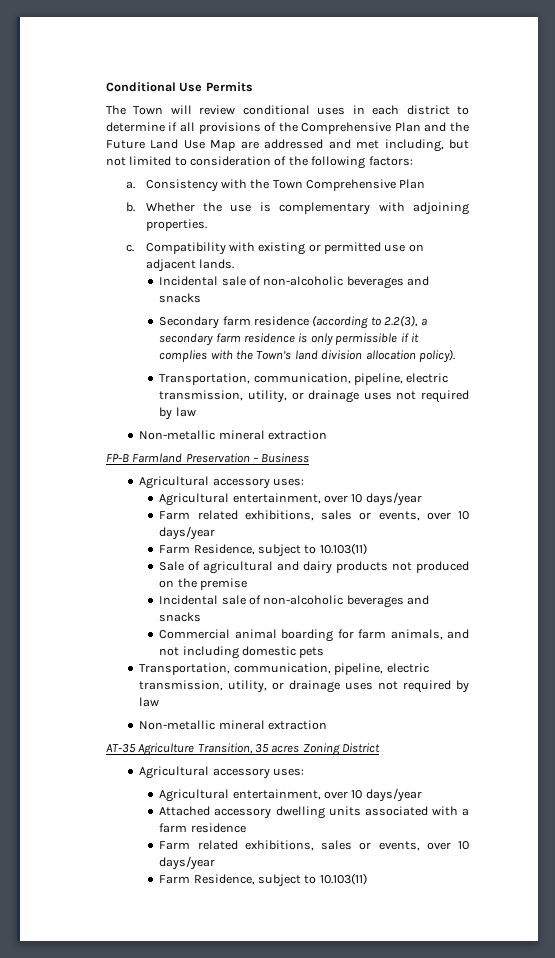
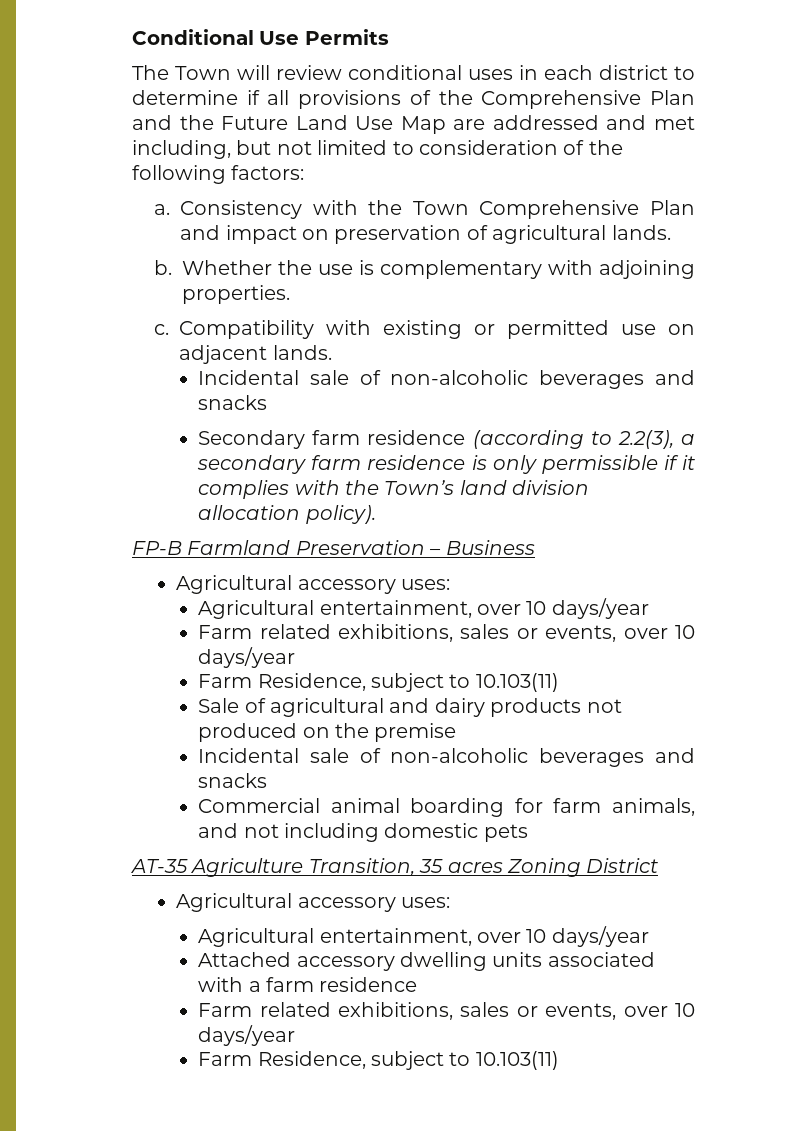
- Consistency with the Town Comprehensive Plan
+ Consistency with the Town Comprehensive Plan and impact on preservation of agricultural lands.
  Secondary farm residence (according to 2.2(3), a secondary farm residence is only permissible if it complies with the Town’s land division allocation policy).
- Transportation, communication, pipeline, electric transmission, utility, or drainage uses not required by law
- Non-metallic mineral extraction
  Commercial animal boarding for farm animals, and not including domestic pets
- Transportation, communication, pipeline, electric transmission, utility, or drainage uses not required by law
- Non-metallic mineral extraction

